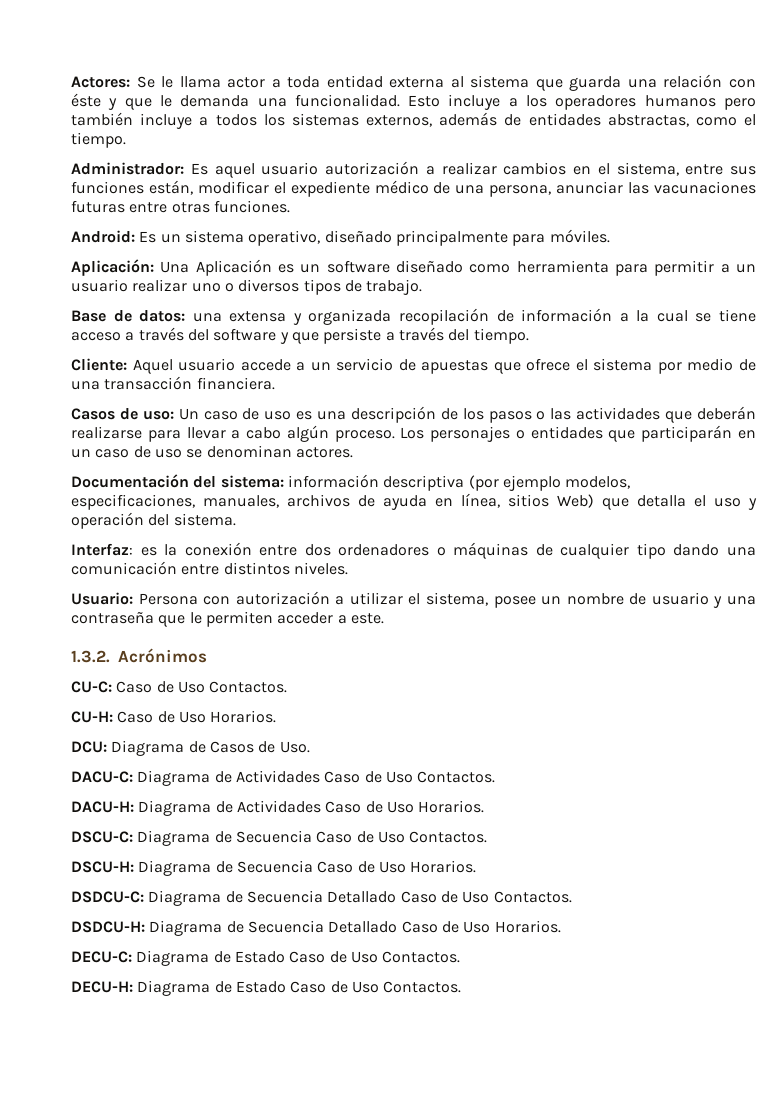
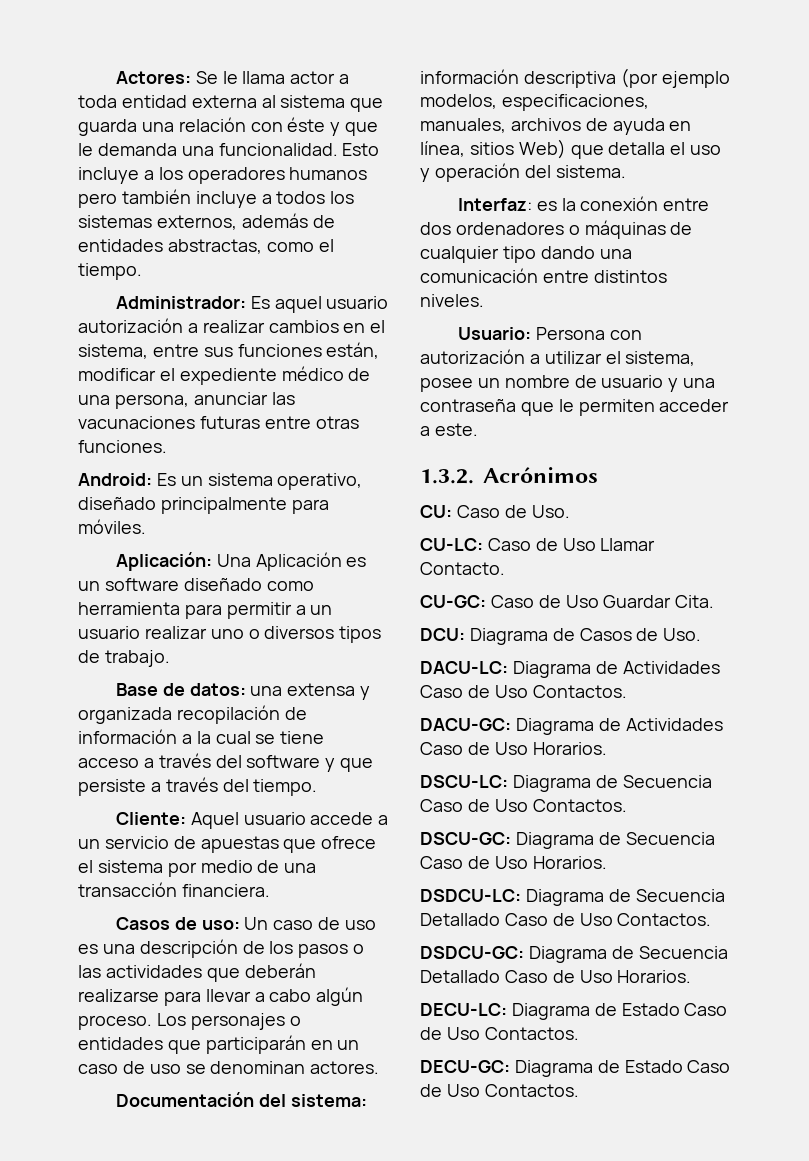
- CU-C: Caso de Uso Contactos.
- CU-H: Caso de Uso Horarios.
+ CU: Caso de Uso.
+ CU-LC: Caso de Uso Llamar Contacto.
+ CU-GC: Caso de Uso Guardar Cita.
- DACU-C: Diagrama de Actividades Caso de Uso Contactos.
+ DACU-LC: Diagrama de Actividades Caso de Uso Contactos.
- DACU-H: Diagrama de Actividades Caso de Uso Horarios.
+ DACU-GC: Diagrama de Actividades Caso de Uso Horarios.
- DSCU-C: Diagrama de Secuencia Caso de Uso Contactos.
+ DSCU-LC: Diagrama de Secuencia Caso de Uso Contactos.
- DSCU-H: Diagrama de Secuencia Caso de Uso Horarios.
+ DSCU-GC: Diagrama de Secuencia Caso de Uso Horarios.
- DSDCU-C: Diagrama de Secuencia Detallado Caso de Uso Contactos.
+ DSDCU-LC: Diagrama de Secuencia Detallado Caso de Uso Contactos.
- DSDCU-H: Diagrama de Secuencia Detallado Caso de Uso Horarios.
+ DSDCU-GC: Diagrama de Secuencia Detallado Caso de Uso Horarios.
- DECU-C: Diagrama de Estado Caso de Uso Contactos.
+ DECU-LC: Diagrama de Estado Caso de Uso Contactos.
- DECU-H: Diagrama de Estado Caso de Uso Contactos.
+ DECU-GC: Diagrama de Estado Caso de Uso Contactos.

